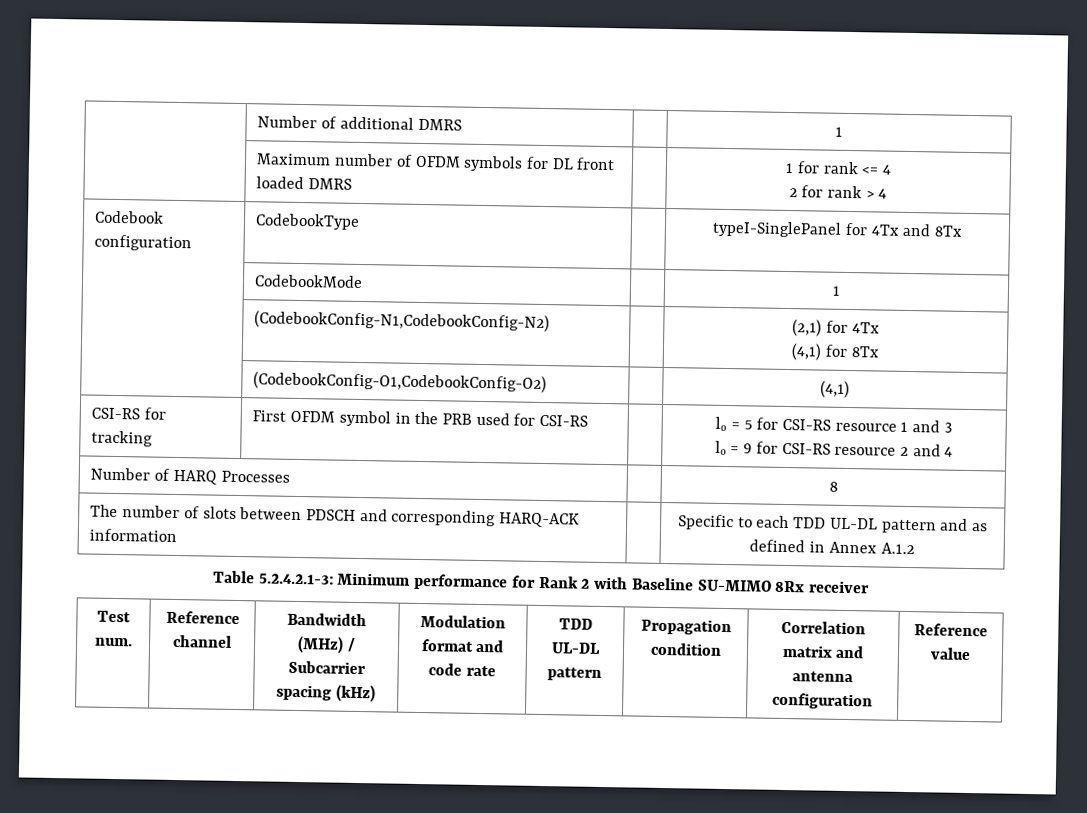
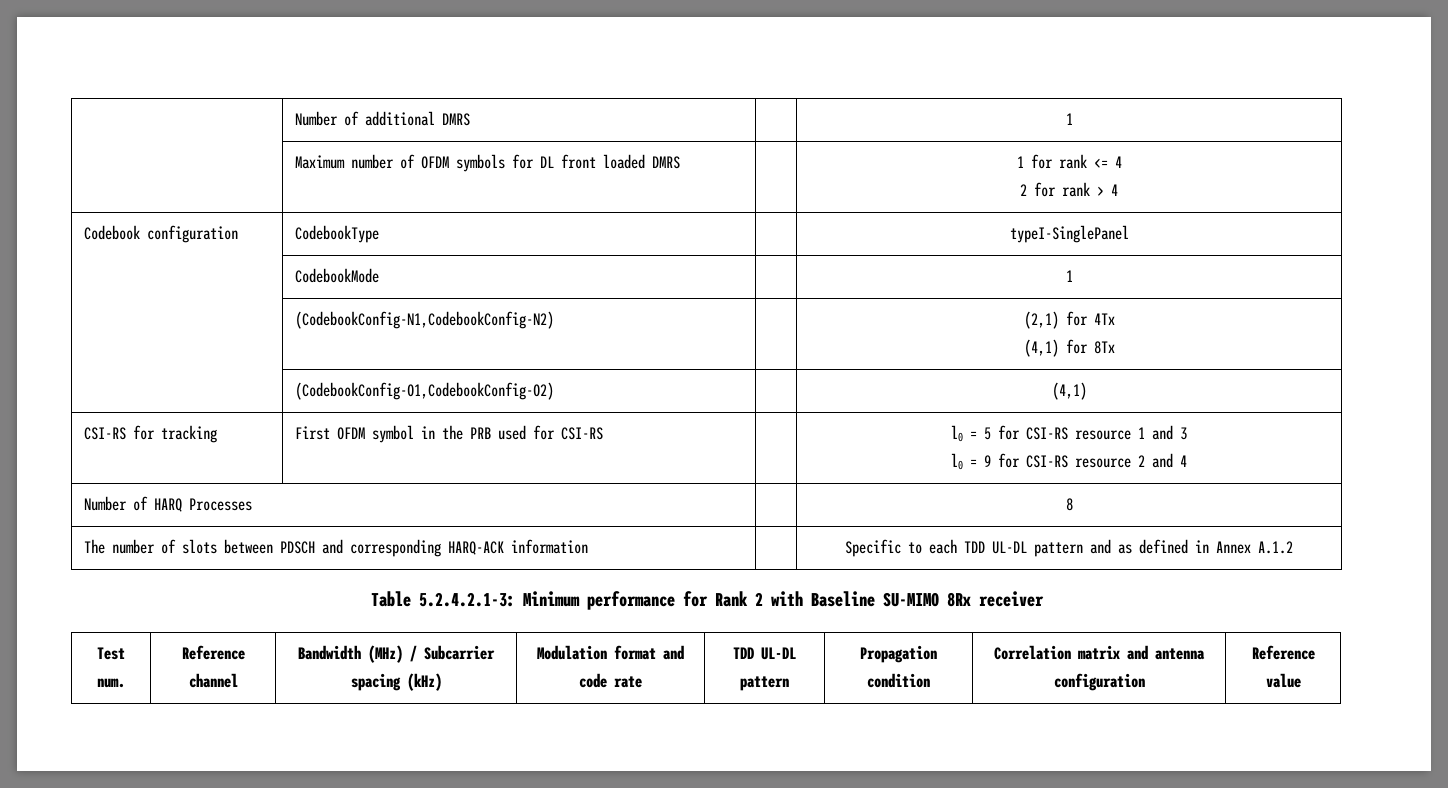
- Codebook configuration | CodebookType | | typeI-SinglePanel for 4Tx and 8Tx
+ Codebook configuration | CodebookType | | typeI-SinglePanel

